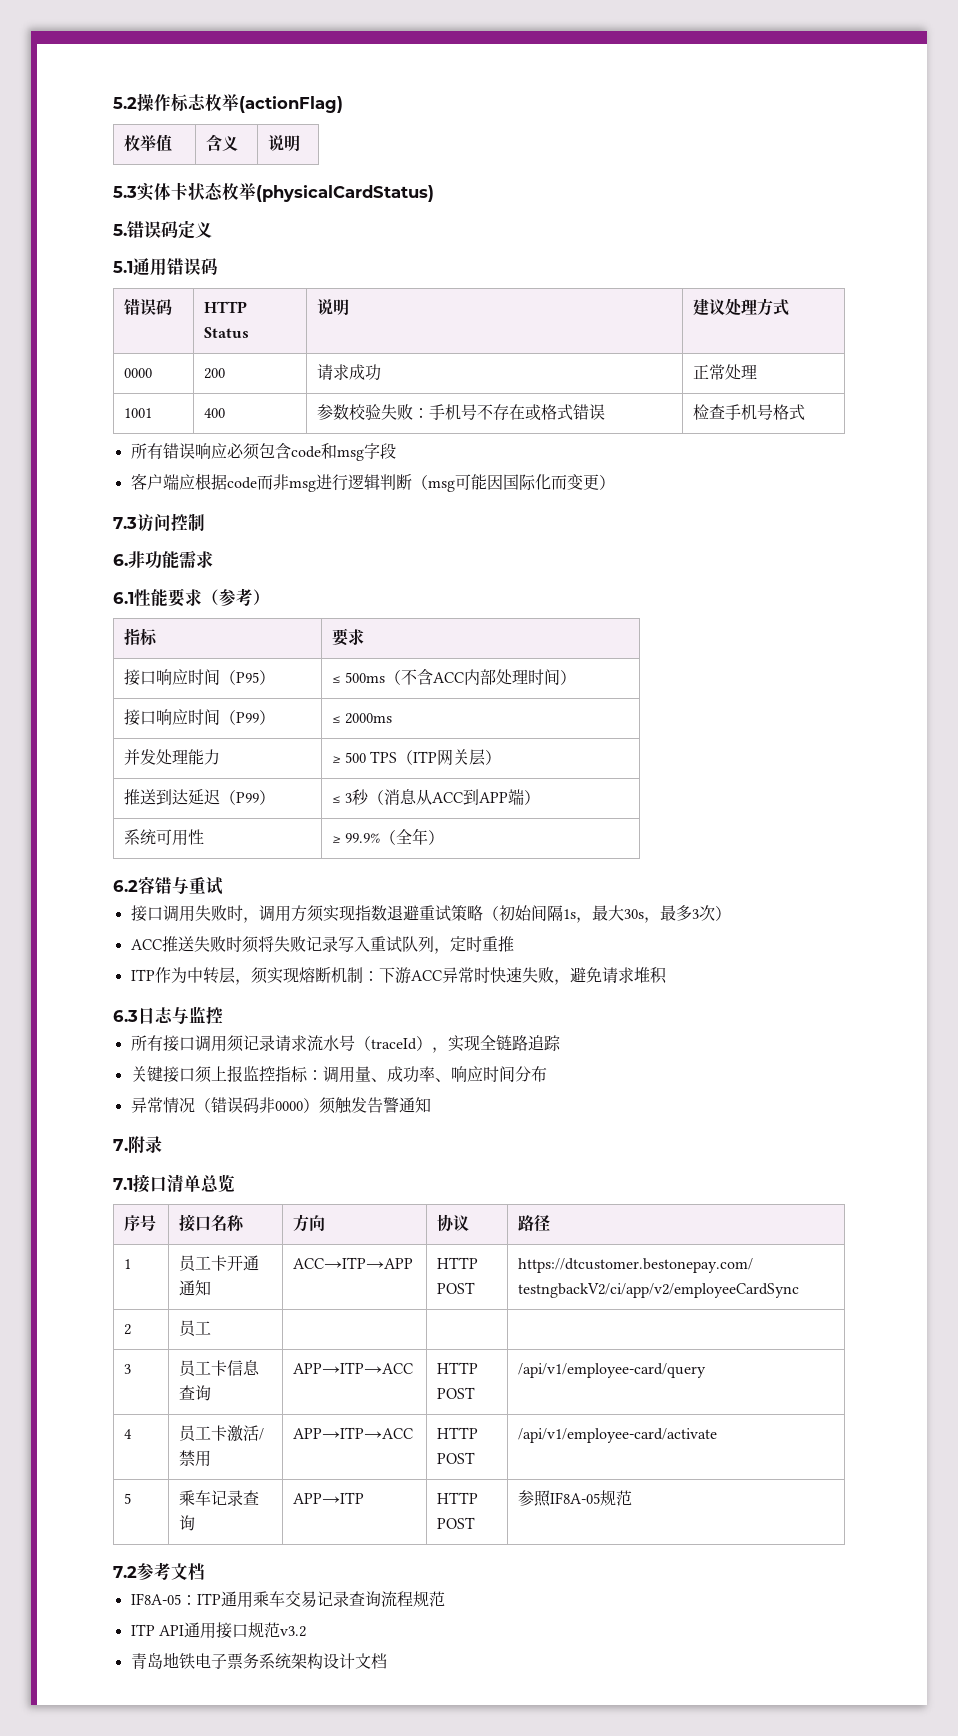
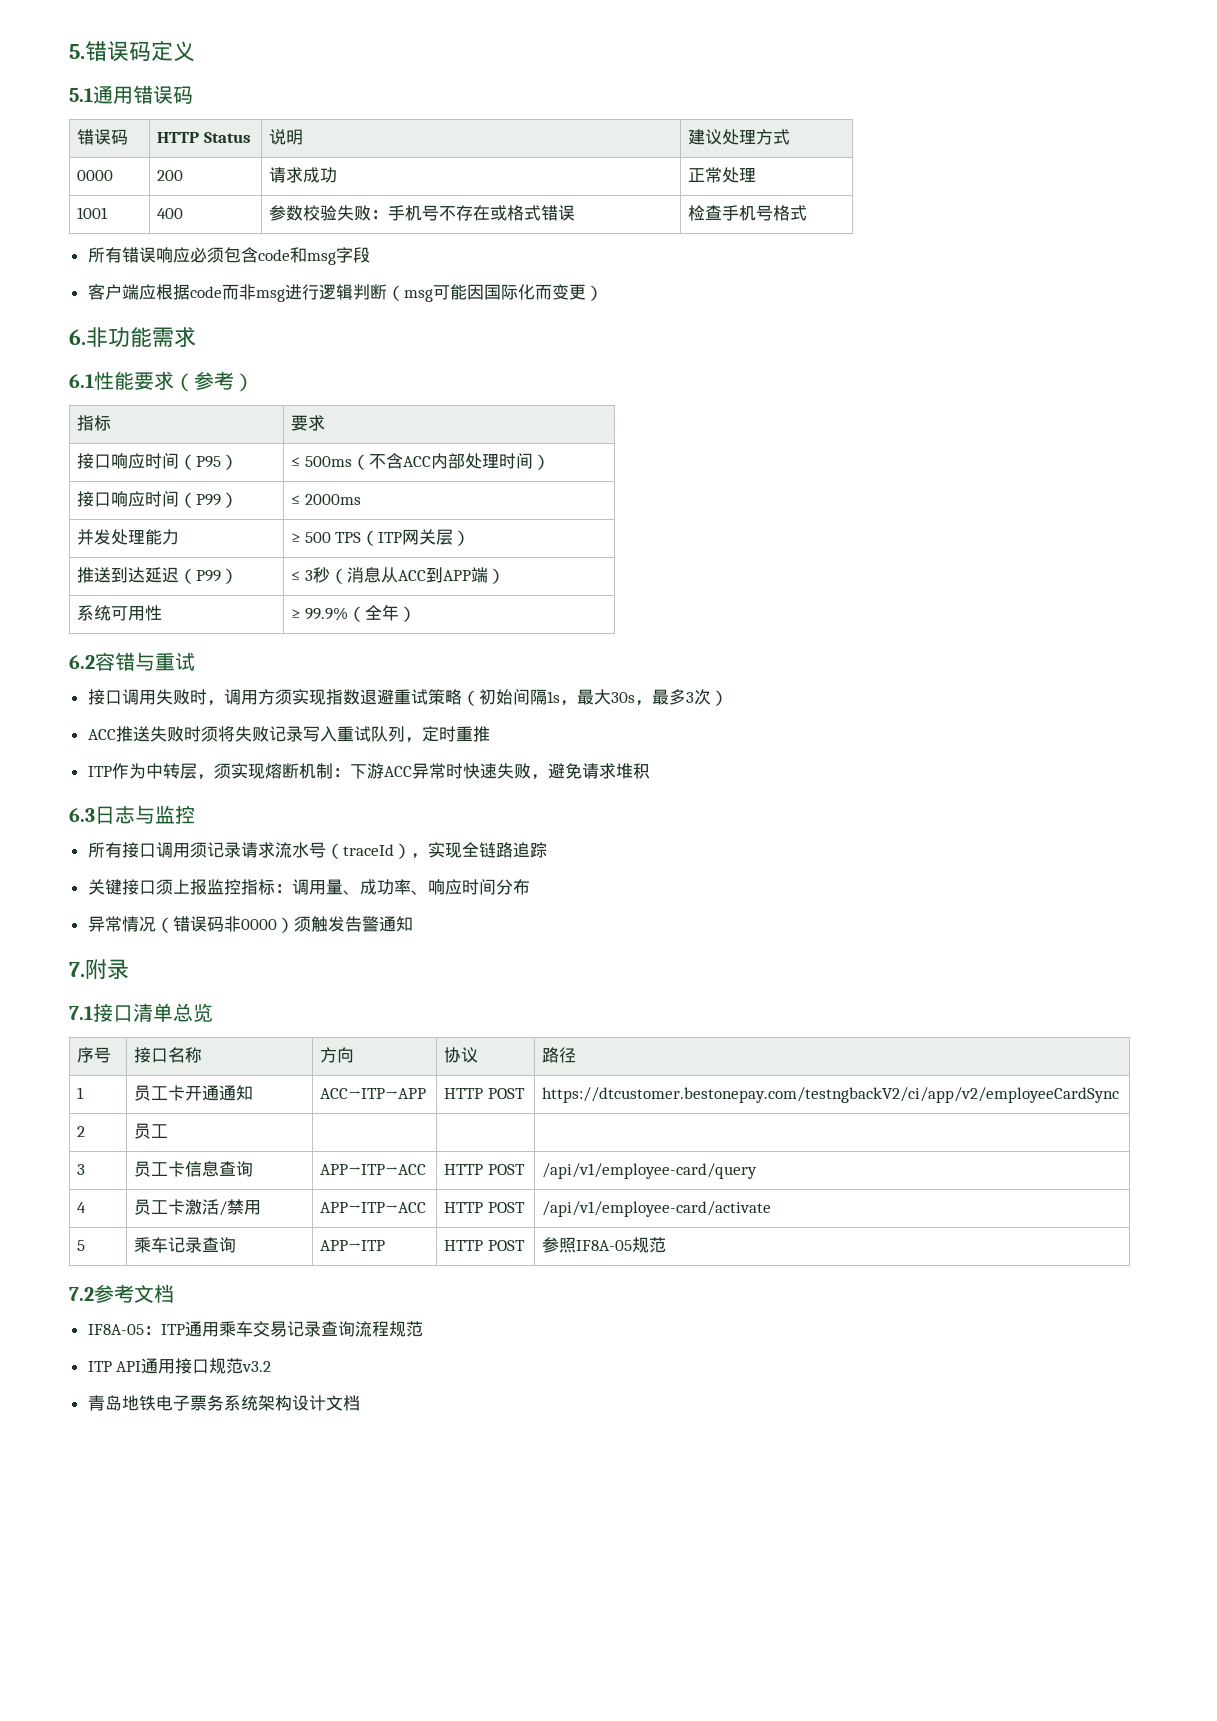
- 5.2操作标志枚举(actionFlag)
- 枚举值 | 含义 | 说明
- 5.3实体卡状态枚举(physicalCardStatus)
- 7.3访问控制

